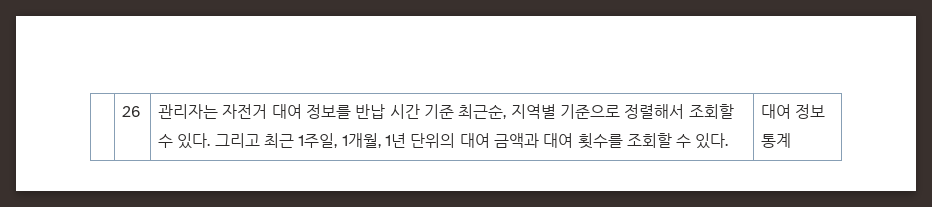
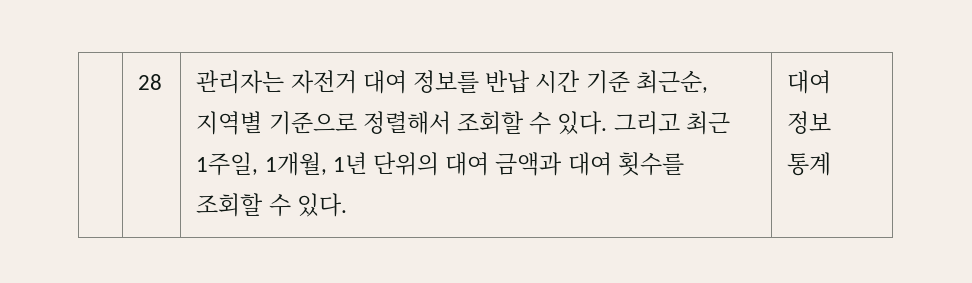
- | 26 | 관리자는 자전거 대여 정보를 반납 시간 기준 최근순, 지역별 기준으로 정렬해서 조회할 수 있다. 그리고 최근 1주일, 1개월, 1년 단위의 대여 금액과 대여 횟수를 조회할 수 있다. | 대여 정보 통계
+ | 28 | 관리자는 자전거 대여 정보를 반납 시간 기준 최근순, 지역별 기준으로 정렬해서 조회할 수 있다. 그리고 최근 1주일, 1개월, 1년 단위의 대여 금액과 대여 횟수를 조회할 수 있다. | 대여 정보 통계

